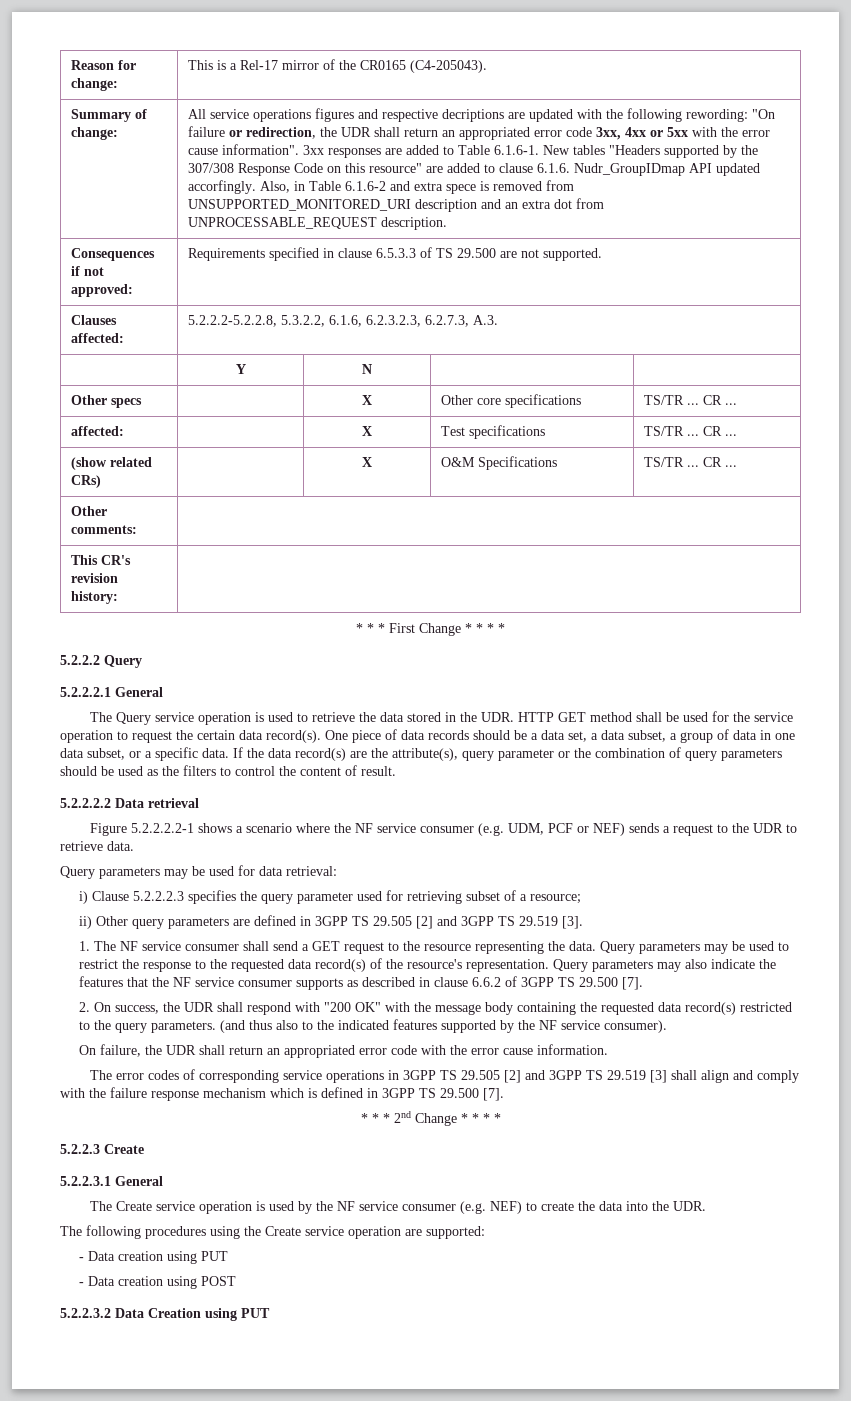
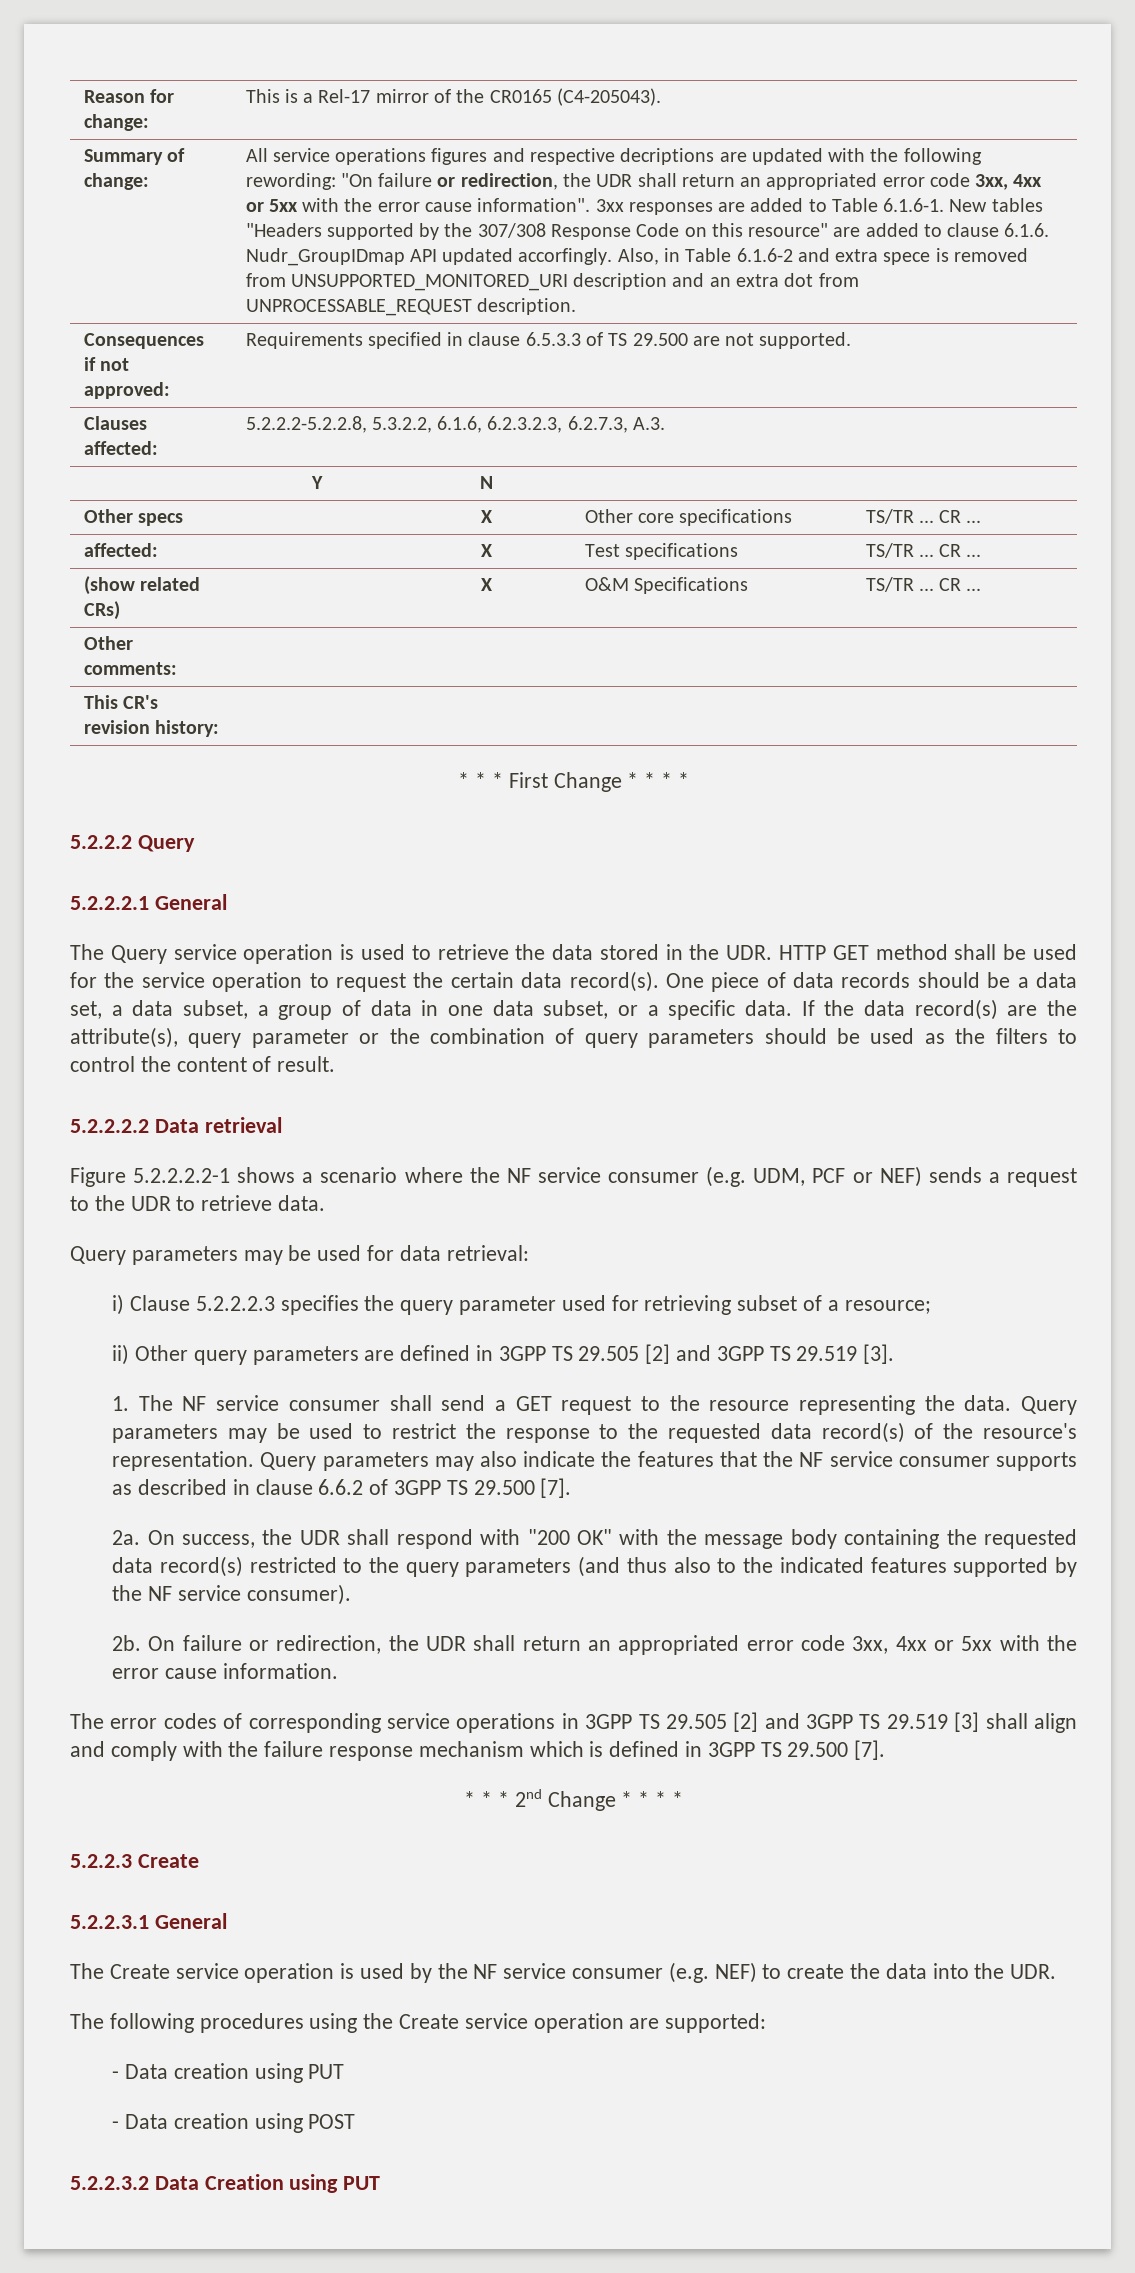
- 2. On success, the UDR shall respond with "200 OK" with the message body containing the requested data record(s) restricted to the query parameters. (and thus also to the indicated features supported by the NF service consumer).
+ 2a. On success, the UDR shall respond with "200 OK" with the message body containing the requested data record(s) restricted to the query parameters (and thus also to the indicated features supported by the NF service consumer).
- On failure, the UDR shall return an appropriated error code with the error cause information.
+ 2b. On failure or redirection, the UDR shall return an appropriated error code 3xx, 4xx or 5xx with the error cause information.

